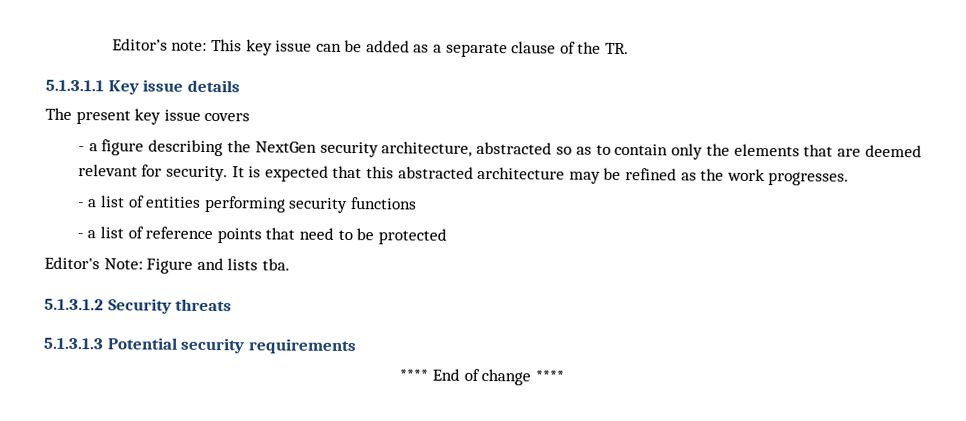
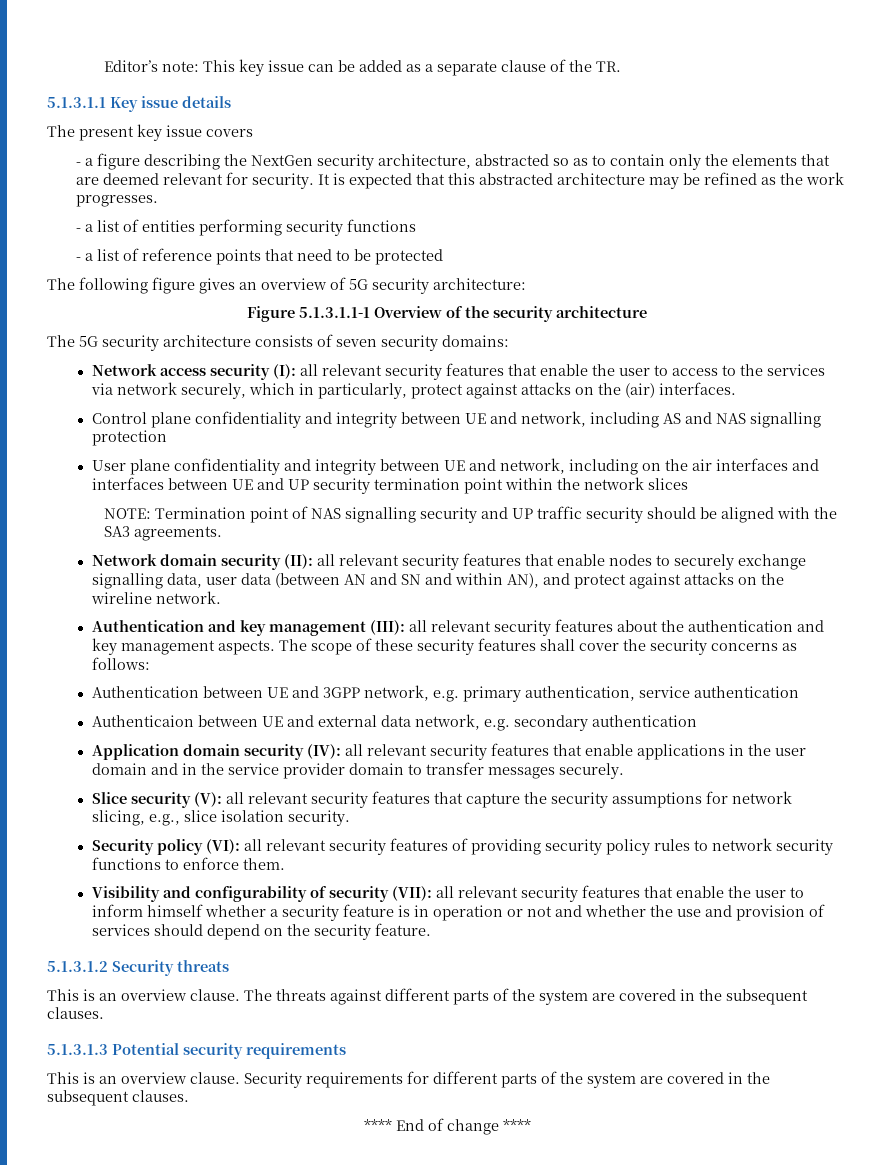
- Editor's Note: Figure and lists tba.
+ The following figure gives an overview of 5G security architecture:
+ Figure 5.1.3.1.1-1 Overview of the security architecture
+ The 5G security architecture consists of seven security domains:
+ Network access security (I): all relevant security features that enable the user to access to the services via network securely, which in particularly, protect against attacks on the (air) interfaces.
+ Control plane confidentiality and integrity between UE and network, including AS and NAS signalling protection
+ User plane confidentiality and integrity between UE and network, including on the air interfaces and interfaces between UE and UP security termination point within the network slices
+ NOTE: Termination point of NAS signalling security and UP traffic security should be aligned with the SA3 agreements.
+ Network domain security (II): all relevant security features that enable nodes to securely exchange signalling data, user data (between AN and SN and within AN), and protect against attacks on the wireline network.
+ Authentication and key management (III): all relevant security features about the authentication and key management aspects. The scope of these security features shall cover the security concerns as follows:
+ Authentication between UE and 3GPP network, e.g. primary authentication, service authentication
+ Authenticaion between UE and external data network, e.g. secondary authentication
+ Application domain security (IV): all relevant security features that enable applications in the user domain and in the service provider domain to transfer messages securely.
+ Slice security (V): all relevant security features that capture the security assumptions for network slicing, e.g., slice isolation security.
+ Security policy (VI): all relevant security features of providing security policy rules to network security functions to enforce them.
+ Visibility and configurability of security (VII): all relevant security features that enable the user to inform himself whether a security feature is in operation or not and whether the use and provision of services should depend on the security feature.
  5.1.3.1.2 Security threats
+ This is an overview clause. The threats against different parts of the system are covered in the subsequent clauses.
  5.1.3.1.3 Potential security requirements
+ This is an overview clause. Security requirements for different parts of the system are covered in the subsequent clauses.

